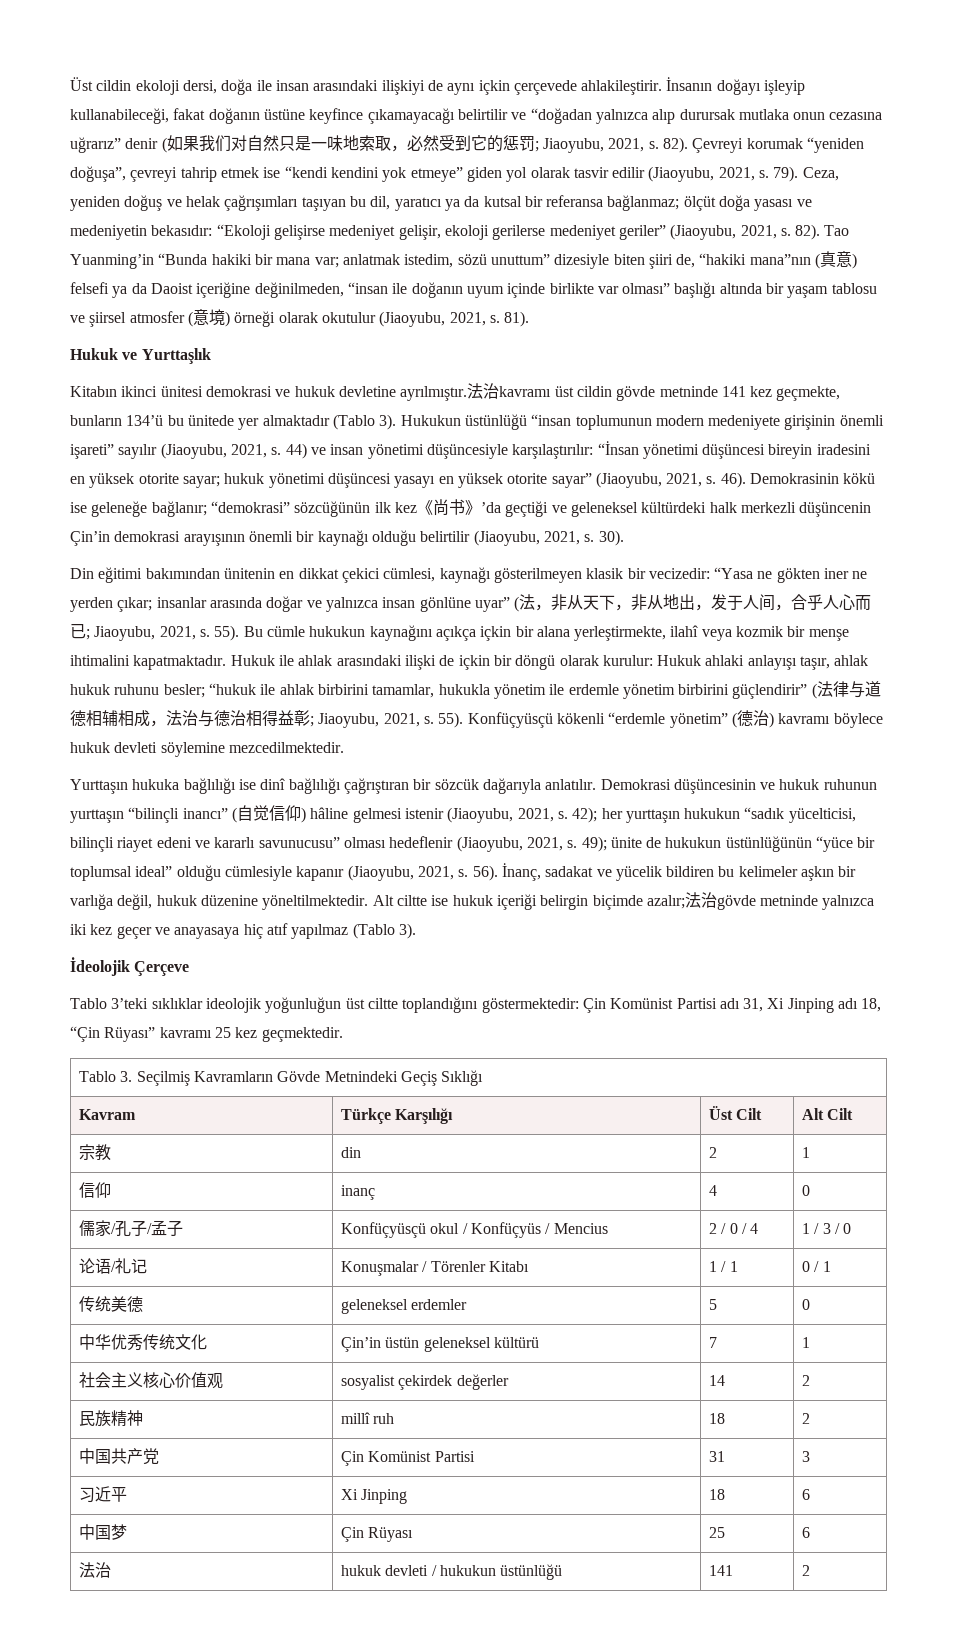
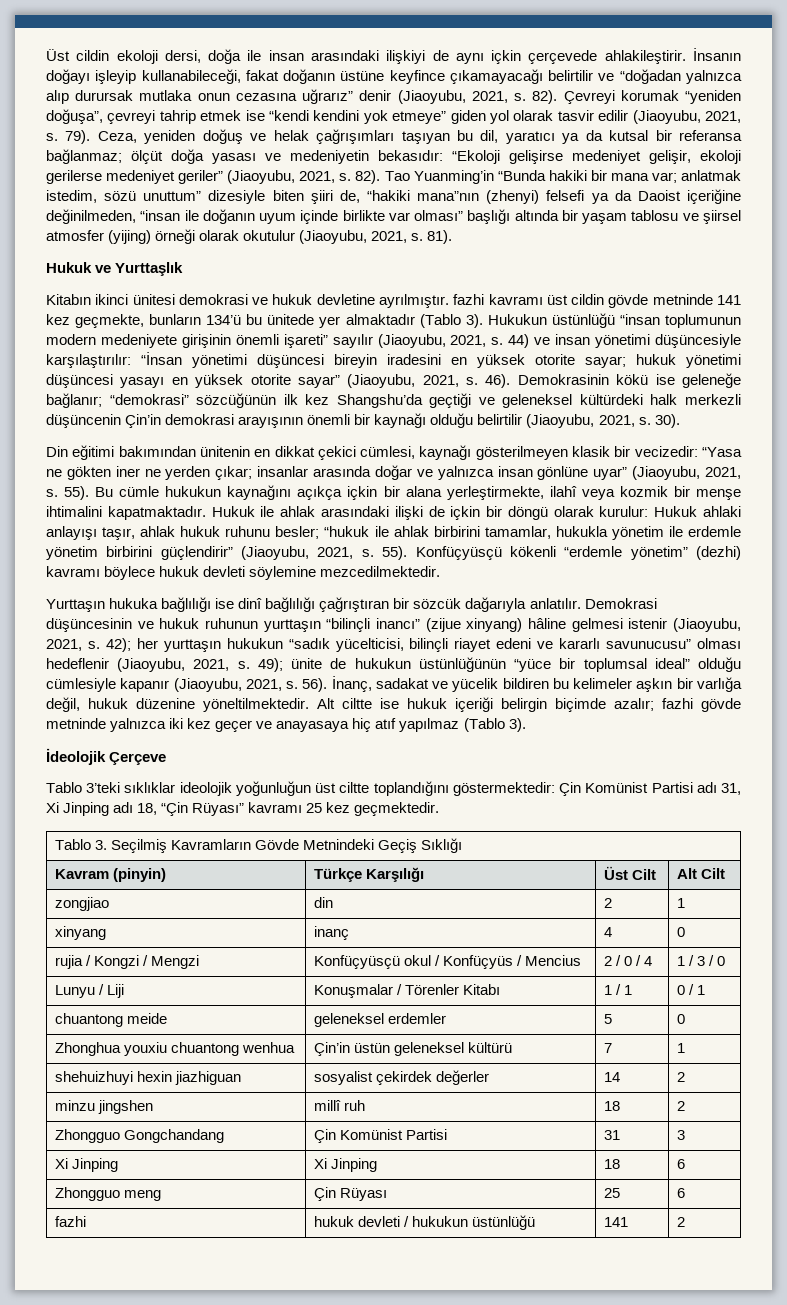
- İnsanın doğayı işleyip kullanabileceği, fakat doğanın üstüne keyfince çıkamayacağı belirtilir ve “doğadan yalnızca alıp durursak mutlaka onun cezasına uğrarız” denir (如果我们对自然只是一味地索取，必然受到它的惩罚; Jiaoyubu, 2021, s.
+ İnsanın doğayı işleyip kullanabileceği, fakat doğanın üstüne keyfince çıkamayacağı belirtilir ve “doğadan yalnızca alıp durursak mutlaka onun cezasına uğrarız” denir (Jiaoyubu, 2021, s.
- Tao Yuanming’in “Bunda hakiki bir mana var; anlatmak istedim, sözü unuttum” dizesiyle biten şiiri de, “hakiki mana”nın (真意) felsefi ya da Daoist içeriğine değinilmeden, “insan ile doğanın uyum içinde birlikte var olması” başlığı altında bir yaşam tablosu ve şiirsel atmosfer (意境) örneği olarak okutulur (Jiaoyubu, 2021, s.
+ Tao Yuanming’in “Bunda hakiki bir mana var; anlatmak istedim, sözü unuttum” dizesiyle biten şiiri de, “hakiki mana”nın (zhenyi) felsefi ya da Daoist içeriğine değinilmeden, “insan ile doğanın uyum içinde birlikte var olması” başlığı altında bir yaşam tablosu ve şiirsel atmosfer (yijing) örneği olarak okutulur (Jiaoyubu, 2021, s.
- Kitabın ikinci ünitesi demokrasi ve hukuk devletine ayrılmıştır.法治kavramı üst cildin gövde metninde 141 kez geçmekte, bunların 134’ü bu ünitede yer almaktadır (Tablo 3).
+ Kitabın ikinci ünitesi demokrasi ve hukuk devletine ayrılmıştır. fazhi kavramı üst cildin gövde metninde 141 kez geçmekte, bunların 134’ü bu ünitede yer almaktadır (Tablo 3).
- Demokrasinin kökü ise geleneğe bağlanır; “demokrasi” sözcüğünün ilk kez《尚书》’da geçtiği ve geleneksel kültürdeki halk merkezli düşüncenin Çin’in demokrasi arayışının önemli bir kaynağı olduğu belirtilir (Jiaoyubu, 2021, s.
+ Demokrasinin kökü ise geleneğe bağlanır; “demokrasi” sözcüğünün ilk kez Shangshu’da geçtiği ve geleneksel kültürdeki halk merkezli düşüncenin Çin’in demokrasi arayışının önemli bir kaynağı olduğu belirtilir (Jiaoyubu, 2021, s.
- Din eğitimi bakımından ünitenin en dikkat çekici cümlesi, kaynağı gösterilmeyen klasik bir vecizedir: “Yasa ne gökten iner ne yerden çıkar; insanlar arasında doğar ve yalnızca insan gönlüne uyar” (法，非从天下，非从地出，发于人间，合乎人心而已; Jiaoyubu, 2021, s.
+ Din eğitimi bakımından ünitenin en dikkat çekici cümlesi, kaynağı gösterilmeyen klasik bir vecizedir: “Yasa ne gökten iner ne yerden çıkar; insanlar arasında doğar ve yalnızca insan gönlüne uyar” (Jiaoyubu, 2021, s.
- Hukuk ile ahlak arasındaki ilişki de içkin bir döngü olarak kurulur: Hukuk ahlaki anlayışı taşır, ahlak hukuk ruhunu besler; “hukuk ile ahlak birbirini tamamlar, hukukla yönetim ile erdemle yönetim birbirini güçlendirir” (法律与道德相辅相成，法治与德治相得益彰; Jiaoyubu, 2021, s.
+ Hukuk ile ahlak arasındaki ilişki de içkin bir döngü olarak kurulur: Hukuk ahlaki anlayışı taşır, ahlak hukuk ruhunu besler; “hukuk ile ahlak birbirini tamamlar, hukukla yönetim ile erdemle yönetim birbirini güçlendirir” (Jiaoyubu, 2021, s.
- Konfüçyüsçü kökenli “erdemle yönetim” (德治) kavramı böylece hukuk devleti söylemine mezcedilmektedir.
+ Konfüçyüsçü kökenli “erdemle yönetim” (dezhi) kavramı böylece hukuk devleti söylemine mezcedilmektedir.
- Demokrasi düşüncesinin ve hukuk ruhunun yurttaşın “bilinçli inancı” (自觉信仰) hâline gelmesi istenir (Jiaoyubu, 2021, s.
+ Demokrasi düşüncesinin ve hukuk ruhunun yurttaşın “bilinçli inancı” (zijue xinyang) hâline gelmesi istenir (Jiaoyubu, 2021, s.
- Alt ciltte ise hukuk içeriği belirgin biçimde azalır;法治gövde metninde yalnızca iki kez geçer ve anayasaya hiç atıf yapılmaz (Tablo 3).
+ Alt ciltte ise hukuk içeriği belirgin biçimde azalır; fazhi gövde metninde yalnızca iki kez geçer ve anayasaya hiç atıf yapılmaz (Tablo 3).
- Kavram | Türkçe Karşılığı | Üst Cilt | Alt Cilt
+ Kavram (pinyin) | Türkçe Karşılığı | Üst Cilt | Alt Cilt
- 宗教 | din | 2 | 1
+ zongjiao | din | 2 | 1
- 信仰 | inanç | 4 | 0
+ xinyang | inanç | 4 | 0
- 儒家/孔子/孟子 | Konfüçyüsçü okul / Konfüçyüs / Mencius | 2 / 0 / 4 | 1 / 3 / 0
+ rujia / Kongzi / Mengzi | Konfüçyüsçü okul / Konfüçyüs / Mencius | 2 / 0 / 4 | 1 / 3 / 0
- 论语/礼记 | Konuşmalar / Törenler Kitabı | 1 / 1 | 0 / 1
+ Lunyu / Liji | Konuşmalar / Törenler Kitabı | 1 / 1 | 0 / 1
- 传统美德 | geleneksel erdemler | 5 | 0
+ chuantong meide | geleneksel erdemler | 5 | 0
- 中华优秀传统文化 | Çin’in üstün geleneksel kültürü | 7 | 1
+ Zhonghua youxiu chuantong wenhua | Çin’in üstün geleneksel kültürü | 7 | 1
- 社会主义核心价值观 | sosyalist çekirdek değerler | 14 | 2
+ shehuizhuyi hexin jiazhiguan | sosyalist çekirdek değerler | 14 | 2
- 民族精神 | millî ruh | 18 | 2
+ minzu jingshen | millî ruh | 18 | 2
- 中国共产党 | Çin Komünist Partisi | 31 | 3
+ Zhongguo Gongchandang | Çin Komünist Partisi | 31 | 3
- 习近平 | Xi Jinping | 18 | 6
+ Xi Jinping | Xi Jinping | 18 | 6
- 中国梦 | Çin Rüyası | 25 | 6
+ Zhongguo meng | Çin Rüyası | 25 | 6
- 法治 | hukuk devleti / hukukun üstünlüğü | 141 | 2
+ fazhi | hukuk devleti / hukukun üstünlüğü | 141 | 2

